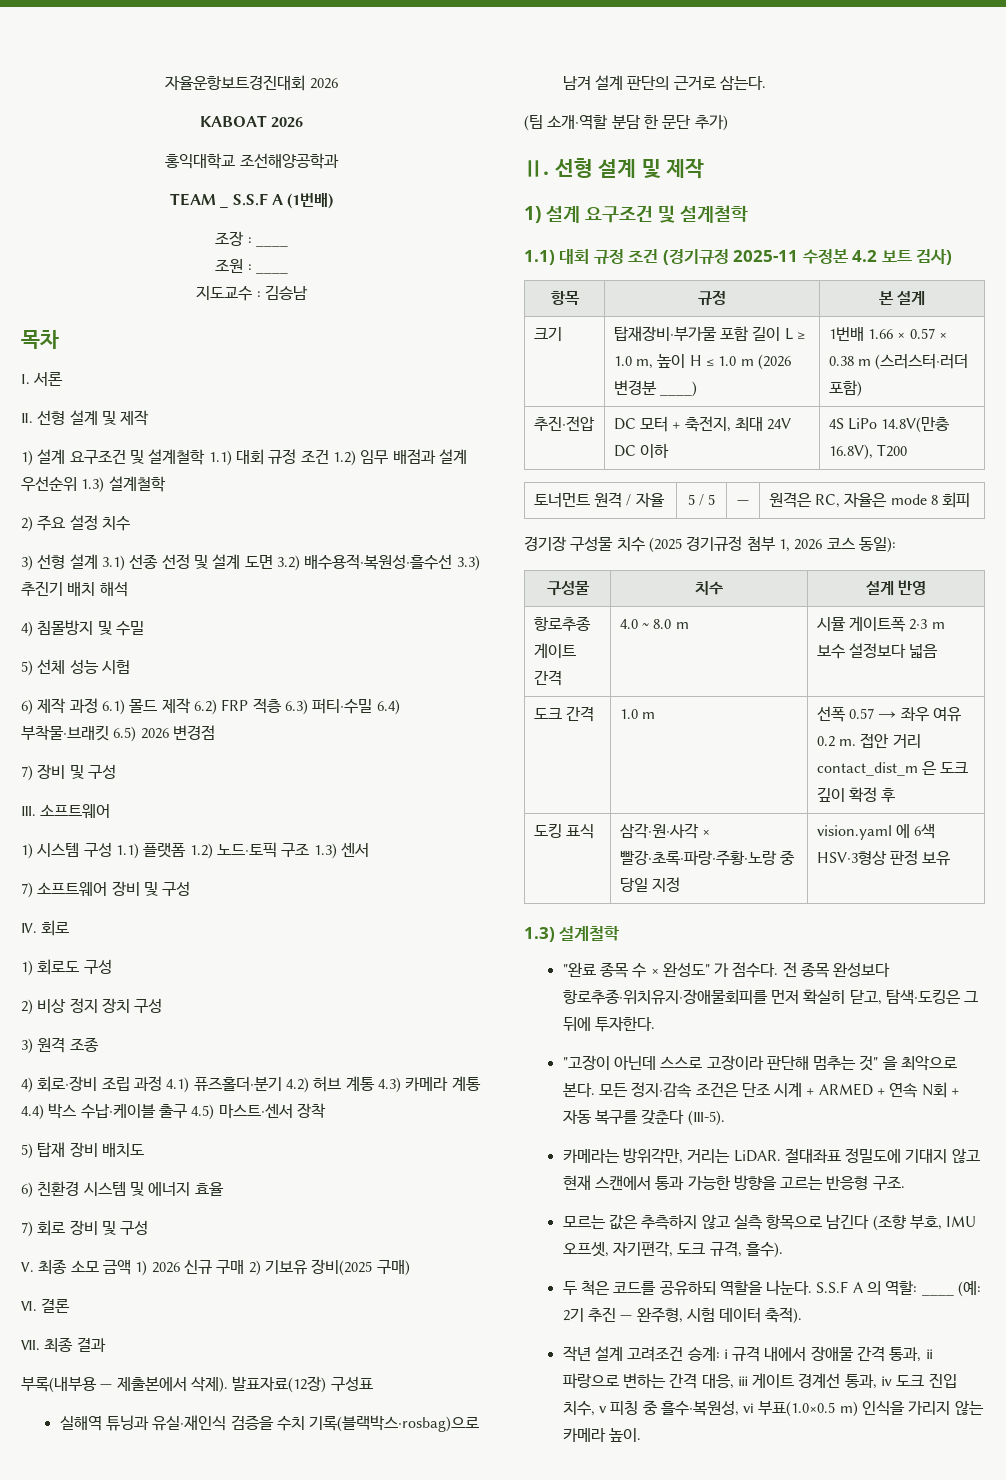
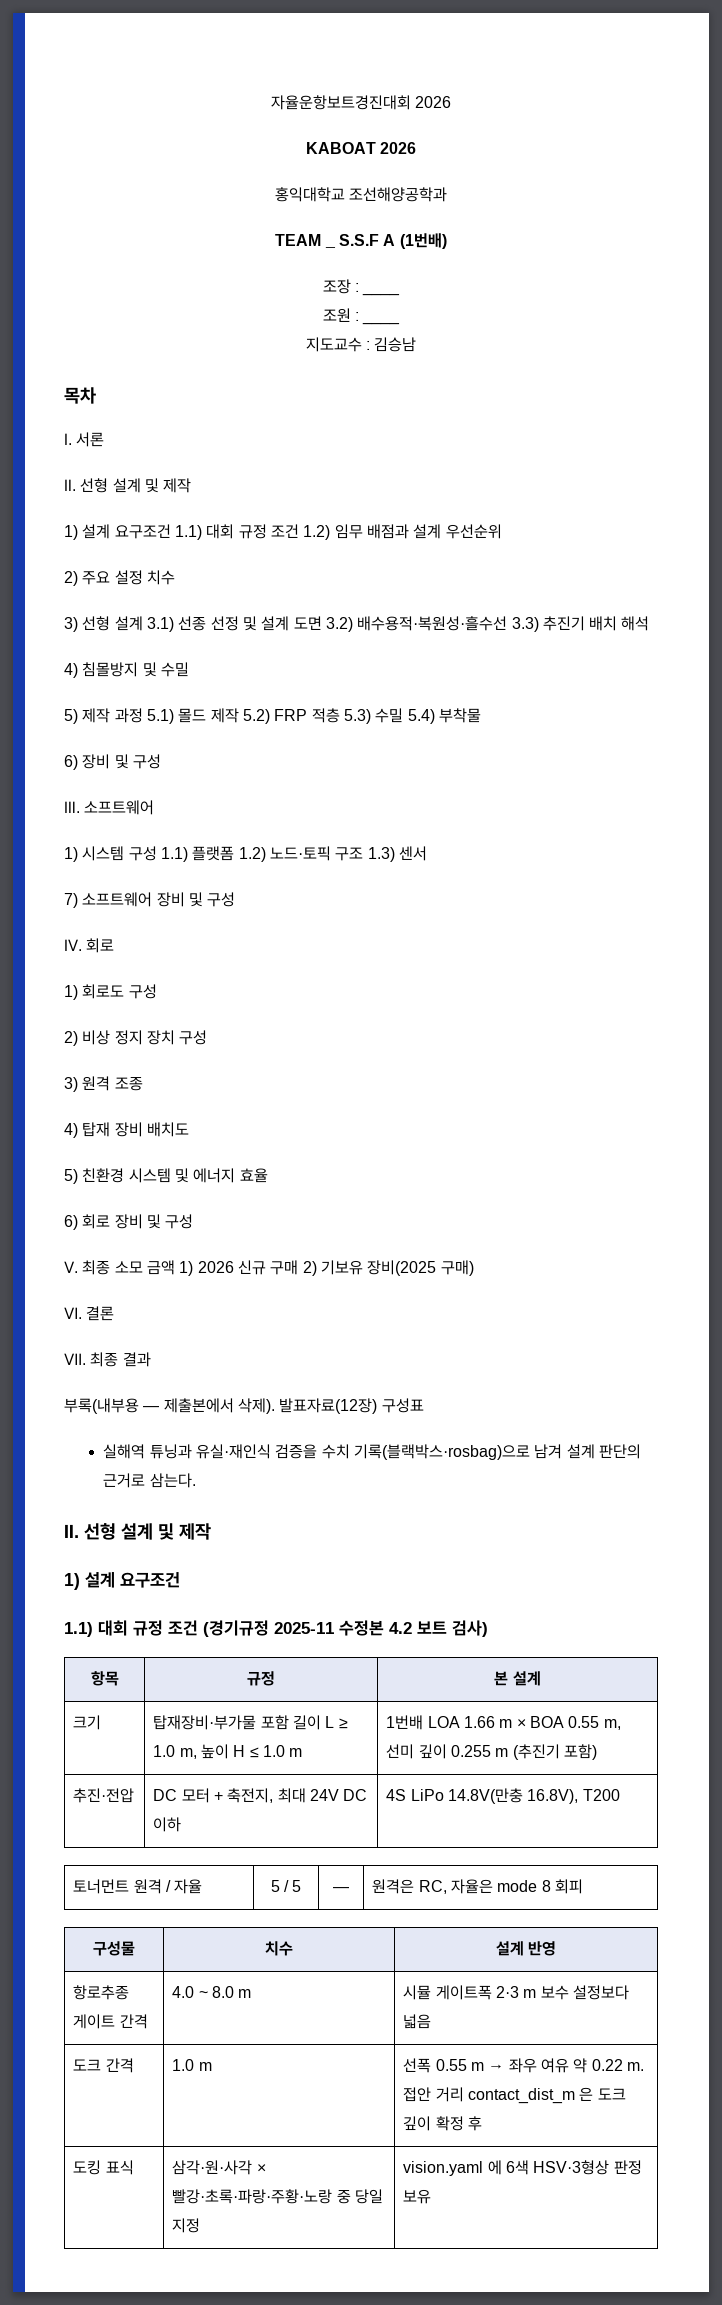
- 1) 설계 요구조건 및 설계철학 1.1) 대회 규정 조건 1.2) 임무 배점과 설계 우선순위 1.3) 설계철학
+ 1) 설계 요구조건 1.1) 대회 규정 조건 1.2) 임무 배점과 설계 우선순위
- 5) 선체 성능 시험
- 6) 제작 과정 6.1) 몰드 제작 6.2) FRP 적층 6.3) 퍼티·수밀 6.4) 부착물·브래킷 6.5) 2026 변경점
- 7) 장비 및 구성
+ 5) 제작 과정 5.1) 몰드 제작 5.2) FRP 적층 5.3) 수밀 5.4) 부착물
+ 6) 장비 및 구성
- 4) 회로·장비 조립 과정 4.1) 퓨즈홀더·분기 4.2) 허브 계통 4.3) 카메라 계통 4.4) 박스 수납·케이블 출구 4.5) 마스트·센서 장착
- 5) 탑재 장비 배치도
+ 4) 탑재 장비 배치도
- 6) 친환경 시스템 및 에너지 효율
+ 5) 친환경 시스템 및 에너지 효율
- 7) 회로 장비 및 구성
+ 6) 회로 장비 및 구성
  실해역 튜닝과 유실·재인식 검증을 수치 기록(블랙박스·rosbag)으로 남겨 설계 판단의 근거로 삼는다.
- (팀 소개·역할 분담 한 문단 추가)
  Ⅱ. 선형 설계 및 제작
- 1) 설계 요구조건 및 설계철학
+ 1) 설계 요구조건
- 크기 | 탑재장비·부가물 포함 길이 L ≥ 1.0 m, 높이 H ≤ 1.0 m (2026 변경분 ____) | 1번배 1.66 × 0.57 × 0.38 m (스러스터·러더 포함)
+ 크기 | 탑재장비·부가물 포함 길이 L ≥ 1.0 m, 높이 H ≤ 1.0 m | 1번배 LOA 1.66 m × BOA 0.55 m, 선미 깊이 0.255 m (추진기 포함)
- 경기장 구성물 치수 (2025 경기규정 첨부 1, 2026 코스 동일):
- 도크 간격 | 1.0 m | 선폭 0.57 → 좌우 여유 0.2 m. 접안 거리 contact_dist_m 은 도크 깊이 확정 후
+ 도크 간격 | 1.0 m | 선폭 0.55 m → 좌우 여유 약 0.22 m. 접안 거리 contact_dist_m 은 도크 깊이 확정 후
  도킹 표식 | 삼각·원·사각 × 빨강·초록·파랑·주황·노랑 중 당일 지정 | vision.yaml 에 6색 HSV·3형상 판정 보유
- 1.3) 설계철학
- "완료 종목 수 × 완성도" 가 점수다. 전 종목 완성보다 항로추종·위치유지·장애물회피를 먼저 확실히 닫고, 탐색·도킹은 그 뒤에 투자한다.
- "고장이 아닌데 스스로 고장이라 판단해 멈추는 것" 을 최악으로 본다. 모든 정지·감속 조건은 단조 시계 + ARMED + 연속 N회 + 자동 복구를 갖춘다 (Ⅲ-5).
- 카메라는 방위각만, 거리는 LiDAR. 절대좌표 정밀도에 기대지 않고 현재 스캔에서 통과 가능한 방향을 고르는 반응형 구조.
- 모르는 값은 추측하지 않고 실측 항목으로 남긴다 (조향 부호, IMU 오프셋, 자기편각, 도크 규격, 흘수).
- 두 척은 코드를 공유하되 역할을 나눈다. S.S.F A 의 역할: ____ (예: 2기 추진 — 완주형, 시험 데이터 축적).
- 작년 설계 고려조건 승계: ⅰ 규격 내에서 장애물 간격 통과, ⅱ 파랑으로 변하는 간격 대응, ⅲ 게이트 경계선 통과, ⅳ 도크 진입 치수, ⅴ 피칭 중 흘수·복원성, ⅵ 부표(1.0×0.5 m) 인식을 가리지 않는 카메라 높이.

